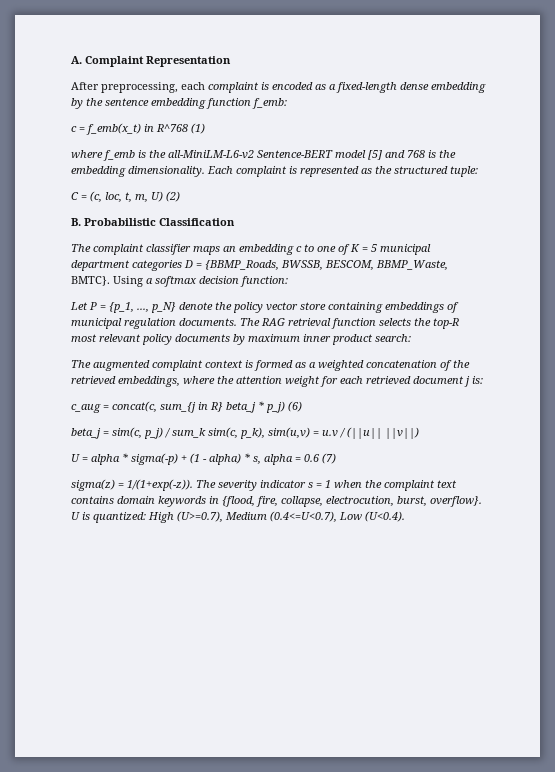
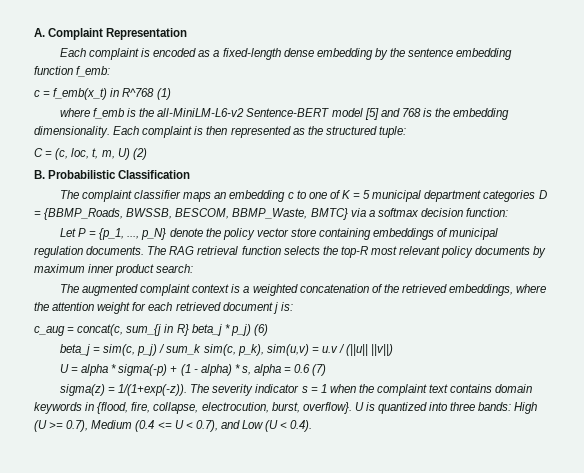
- After preprocessing, each complaint is encoded as a fixed-length dense embedding by the sentence embedding function f_emb:
+ Each complaint is encoded as a fixed-length dense embedding by the sentence embedding function f_emb:
- Each complaint is represented as the structured tuple:
+ Each complaint is then represented as the structured tuple:
- The complaint classifier maps an embedding c to one of K = 5 municipal department categories D = {BBMP_Roads, BWSSB, BESCOM, BBMP_Waste, BMTC}. Using a softmax decision function:
+ The complaint classifier maps an embedding c to one of K = 5 municipal department categories D = {BBMP_Roads, BWSSB, BESCOM, BBMP_Waste, BMTC} via a softmax decision function:
- The augmented complaint context is formed as a weighted concatenation of the retrieved embeddings, where the attention weight for each retrieved document j is:
+ The augmented complaint context is a weighted concatenation of the retrieved embeddings, where the attention weight for each retrieved document j is:
- U is quantized: High (U>=0.7), Medium (0.4<=U<0.7), Low (U<0.4).
+ U is quantized into three bands: High (U >= 0.7), Medium (0.4 <= U < 0.7), and Low (U < 0.4).

